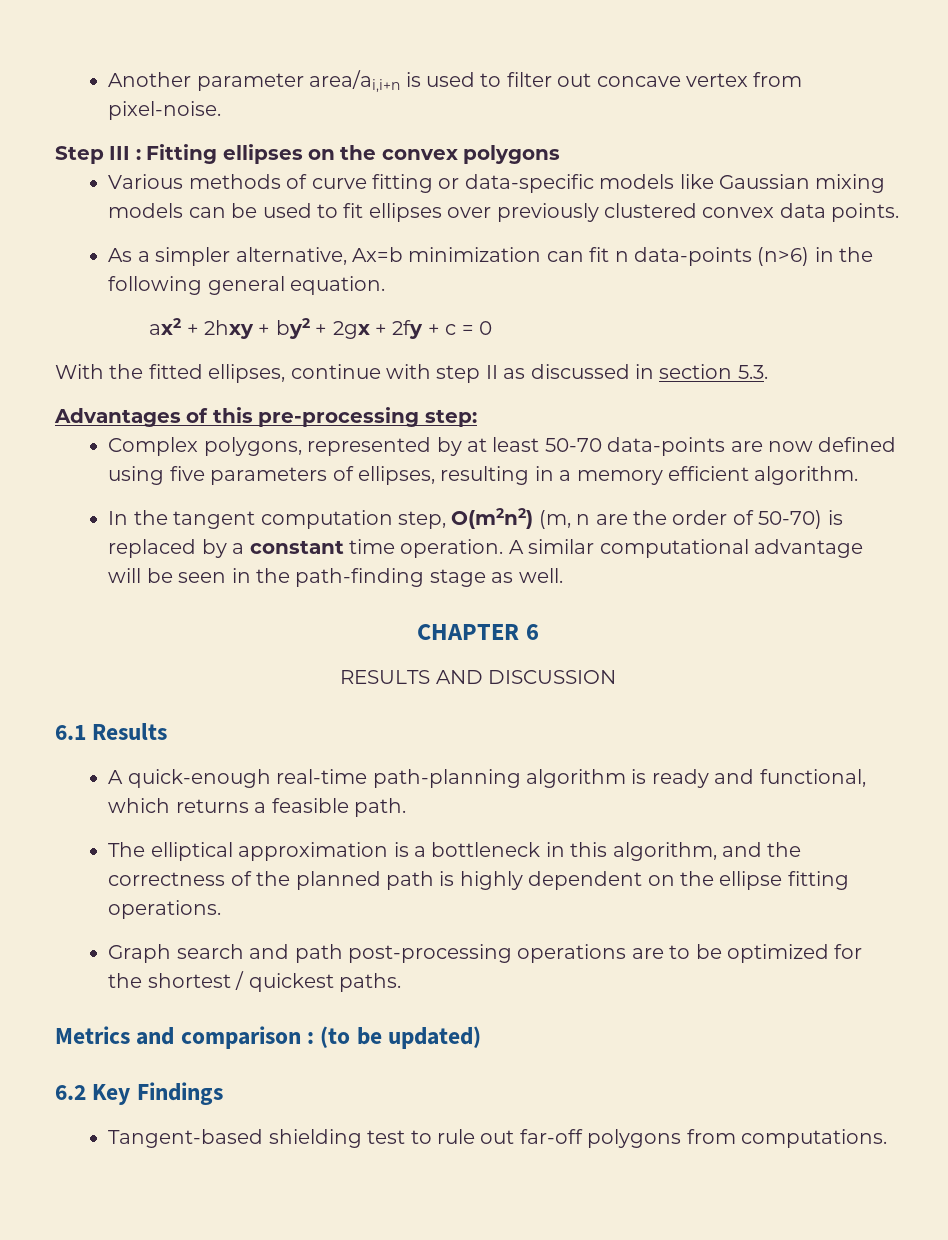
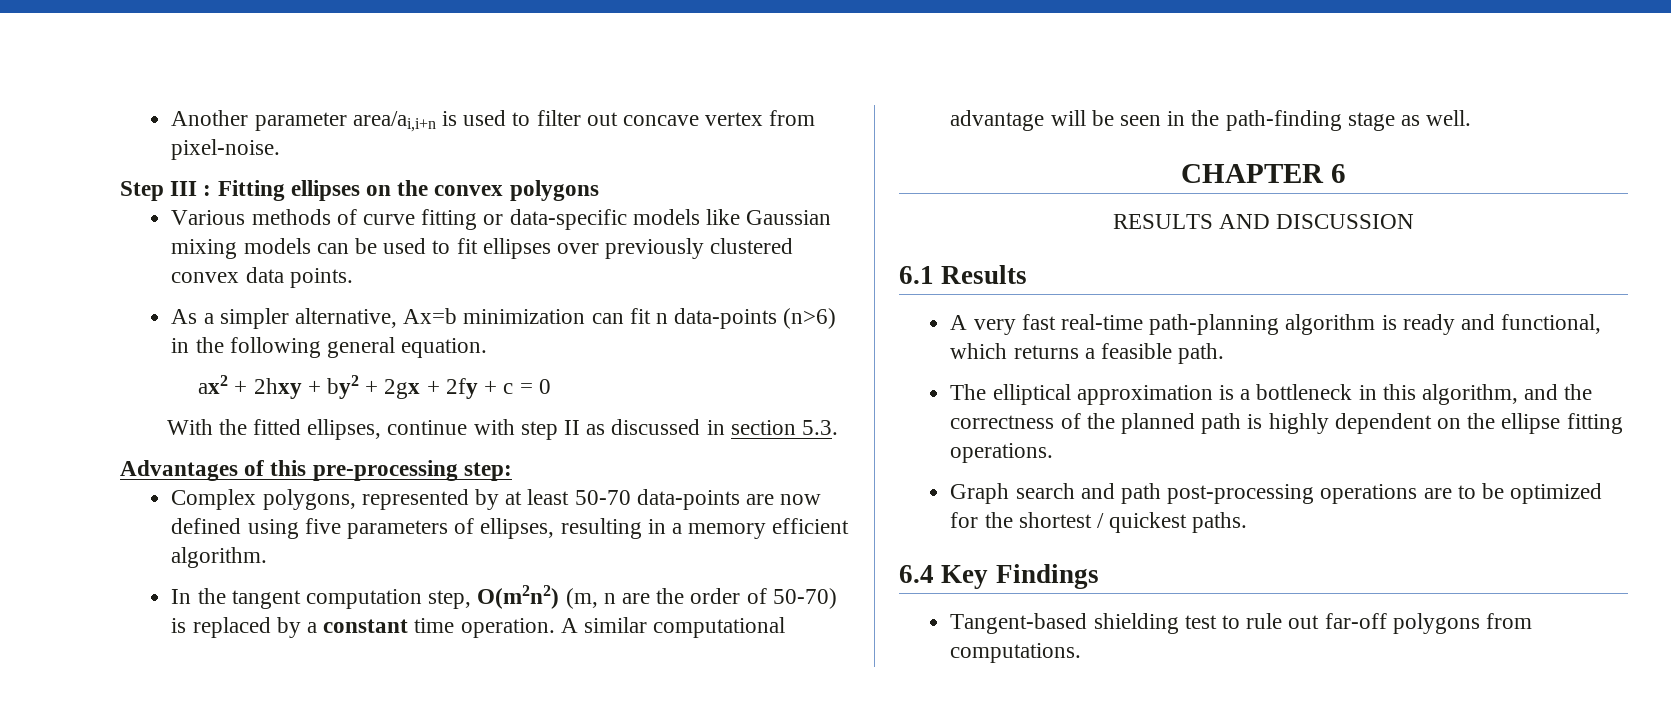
- A quick-enough real-time path-planning algorithm is ready and functional, which returns a feasible path.
+ A very fast real-time path-planning algorithm is ready and functional, which returns a feasible path.
- Metrics and comparison : (to be updated)
- 6.2 Key Findings
+ 6.4 Key Findings

